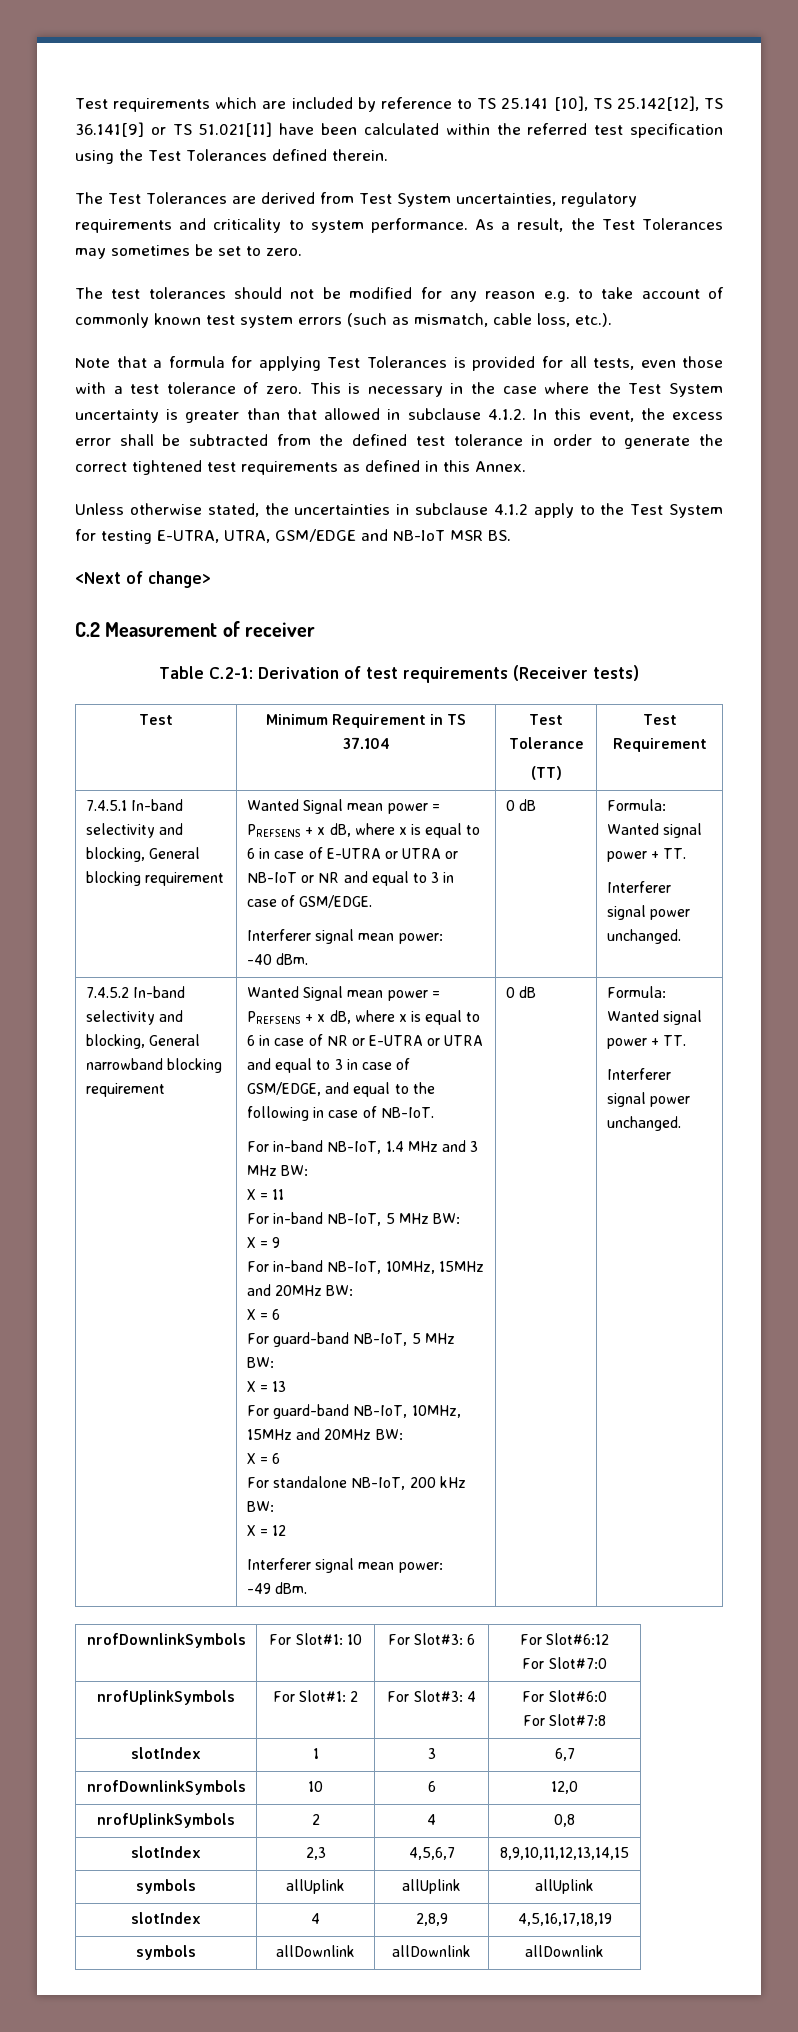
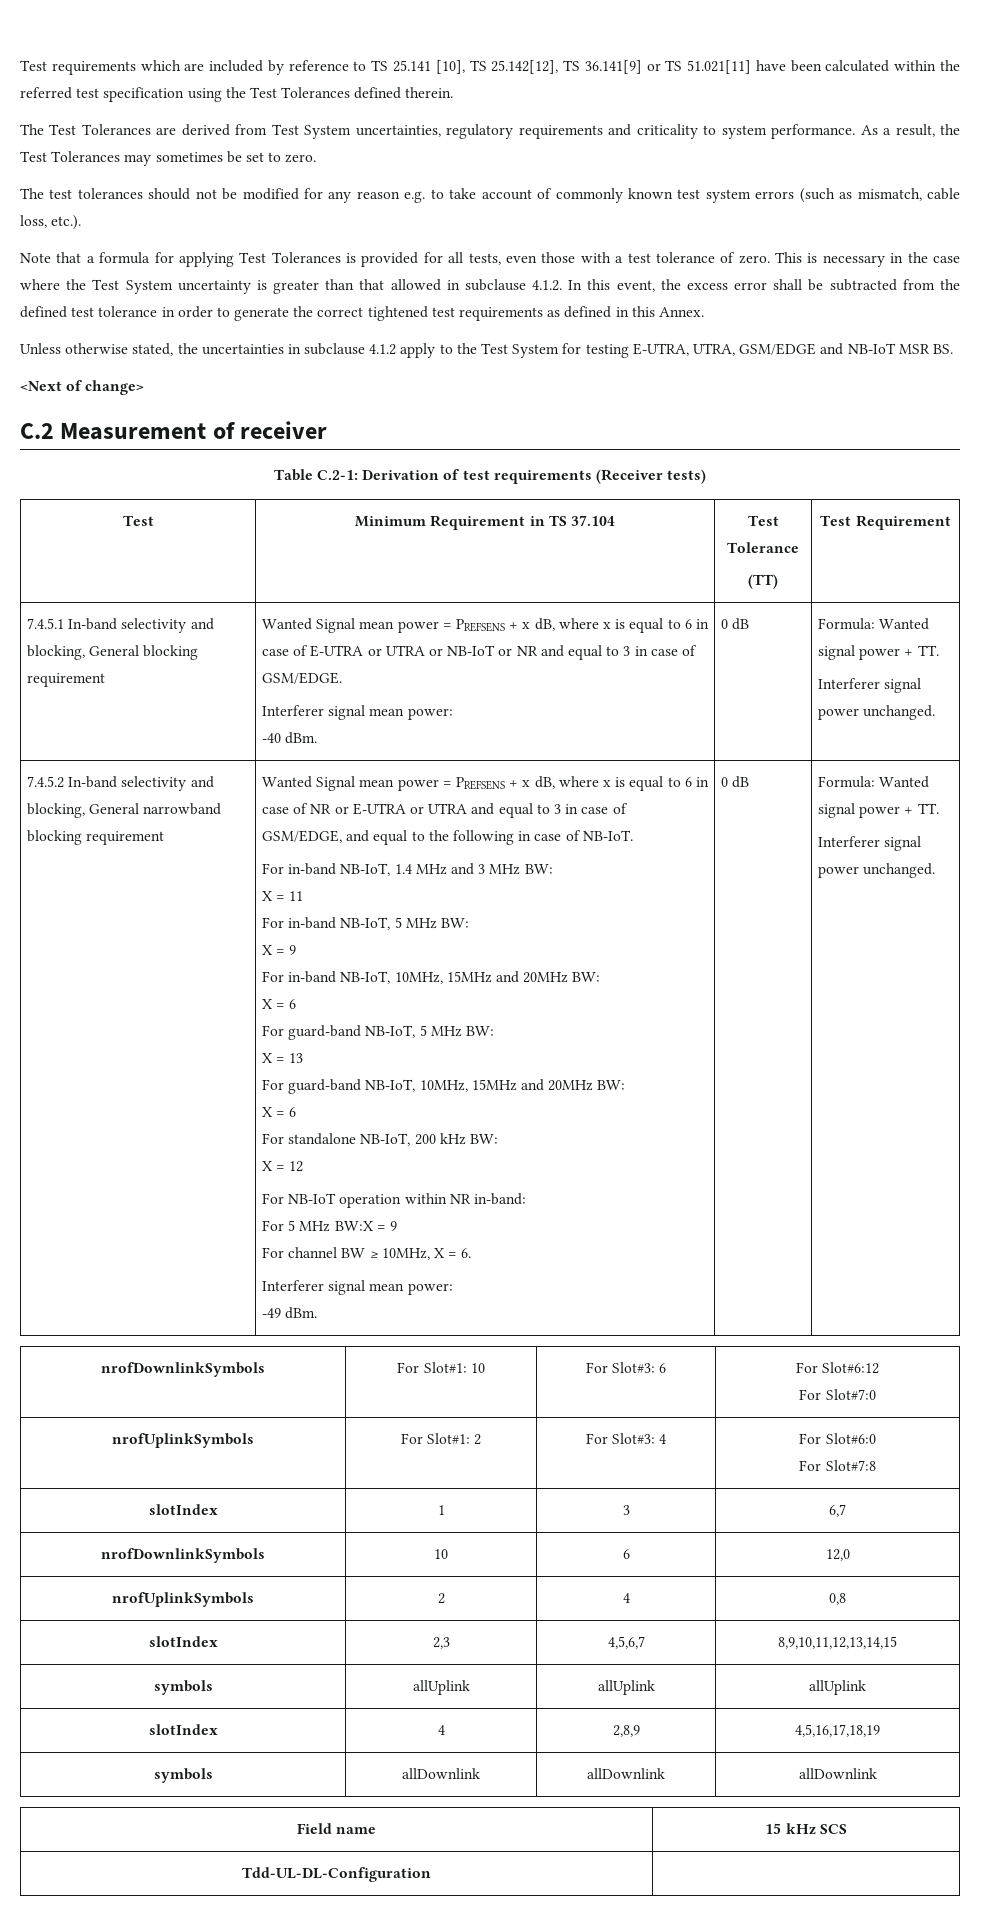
+ For NB-IoT operation within NR in-band:
+ For 5 MHz BW:X = 9
+ For channel BW ≥ 10MHz, X = 6.
+ Field name | 15 kHz SCS
+ Tdd-UL-DL-Configuration |

